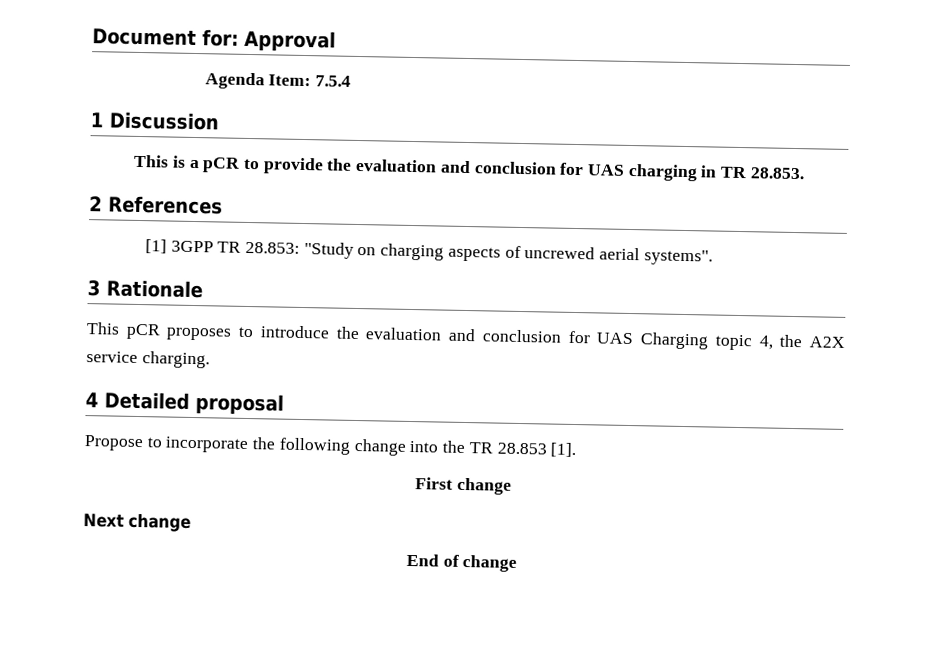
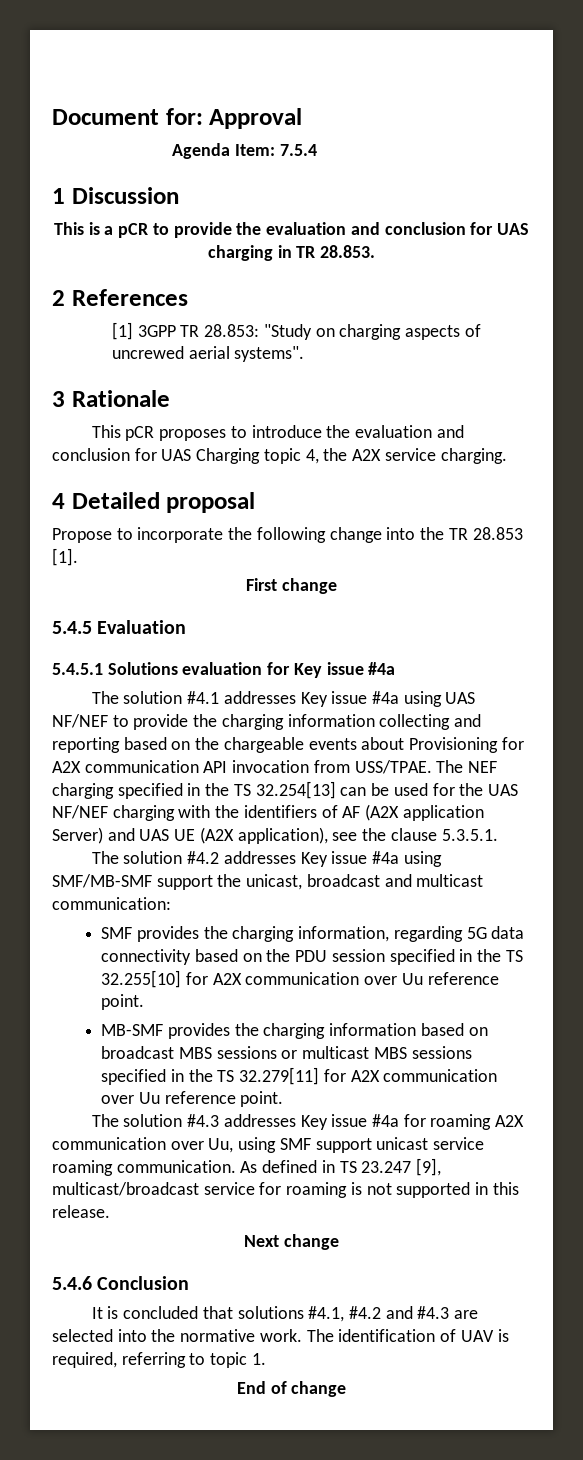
+ 5.4.5 Evaluation
+ 5.4.5.1 Solutions evaluation for Key issue #4a
+ The solution #4.1 addresses Key issue #4a using UAS NF/NEF to provide the charging information collecting and reporting based on the chargeable events about Provisioning for A2X communication API invocation from USS/TPAE. The NEF charging specified in the TS 32.254[13] can be used for the UAS NF/NEF charging with the identifiers of AF (A2X application Server) and UAS UE (A2X application), see the clause 5.3.5.1.
+ The solution #4.2 addresses Key issue #4a using SMF/MB-SMF support the unicast, broadcast and multicast communication:
+ SMF provides the charging information, regarding 5G data connectivity based on the PDU session specified in the TS 32.255[10] for A2X communication over Uu reference point.
+ MB-SMF provides the charging information based on broadcast MBS sessions or multicast MBS sessions specified in the TS 32.279[11] for A2X communication over Uu reference point.
+ The solution #4.3 addresses Key issue #4a for roaming A2X communication over Uu, using SMF support unicast service roaming communication. As defined in TS 23.247 [9], multicast/broadcast service for roaming is not supported in this release.
  Next change
+ 5.4.6 Conclusion
+ It is concluded that solutions #4.1, #4.2 and #4.3 are selected into the normative work. The identification of UAV is required, referring to topic 1.

